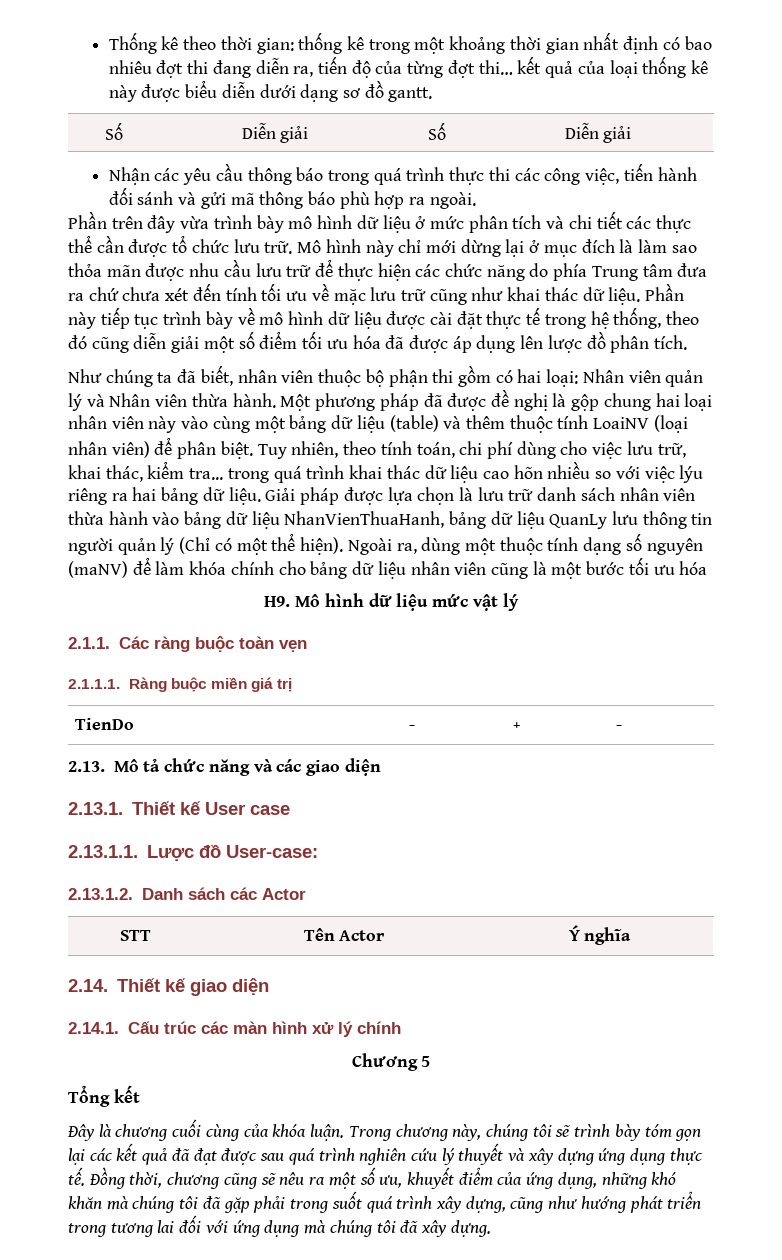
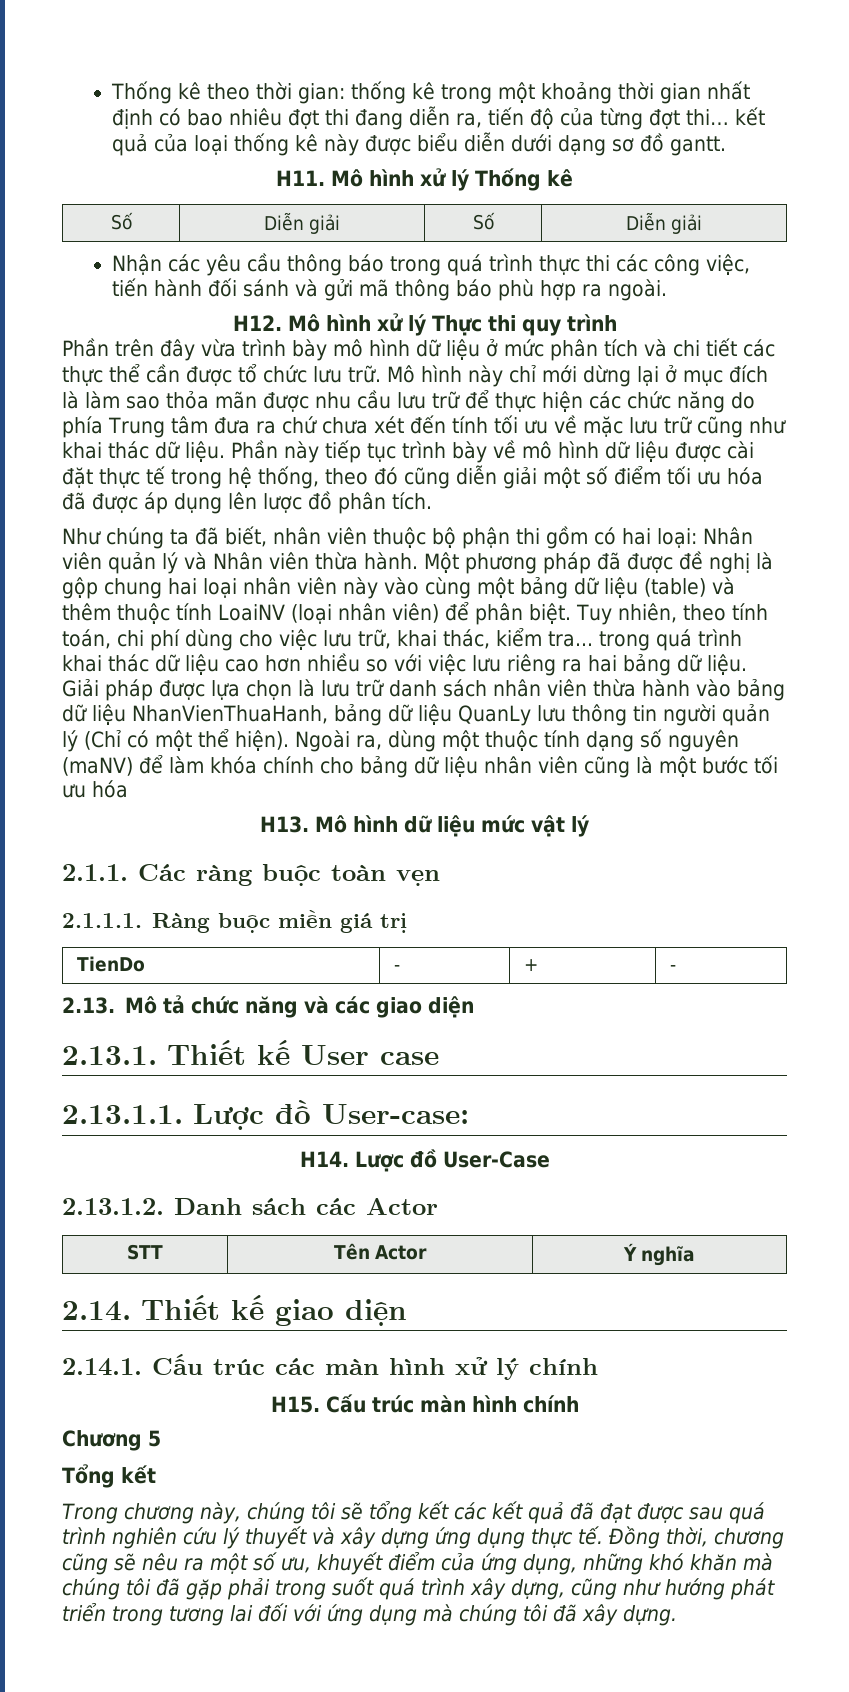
+ H11. Mô hình xử lý Thống kê
+ H12. Mô hình xử lý Thực thi quy trình
- Tuy nhiên, theo tính toán, chi phí dùng cho việc lưu trữ, khai thác, kiểm tra... trong quá trình khai thác dữ liệu cao hõn nhiều so với việc lýu riêng ra hai bảng dữ liệu.
+ Tuy nhiên, theo tính toán, chi phí dùng cho việc lưu trữ, khai thác, kiểm tra... trong quá trình khai thác dữ liệu cao hơn nhiều so với việc lưu riêng ra hai bảng dữ liệu.
- H9. Mô hình dữ liệu mức vật lý
+ H13. Mô hình dữ liệu mức vật lý
+ H14. Lược đồ User-Case
+ H15. Cấu trúc màn hình chính
  Chương 5
  Tổng kết
- Đây là chương cuối cùng của khóa luận. Trong chương này, chúng tôi sẽ trình bày tóm gọn lại các kết quả đã đạt được sau quá trình nghiên cứu lý thuyết và xây dựng ứng dụng thực tế.
+ Trong chương này, chúng tôi sẽ tổng kết các kết quả đã đạt được sau quá trình nghiên cứu lý thuyết và xây dựng ứng dụng thực tế.

